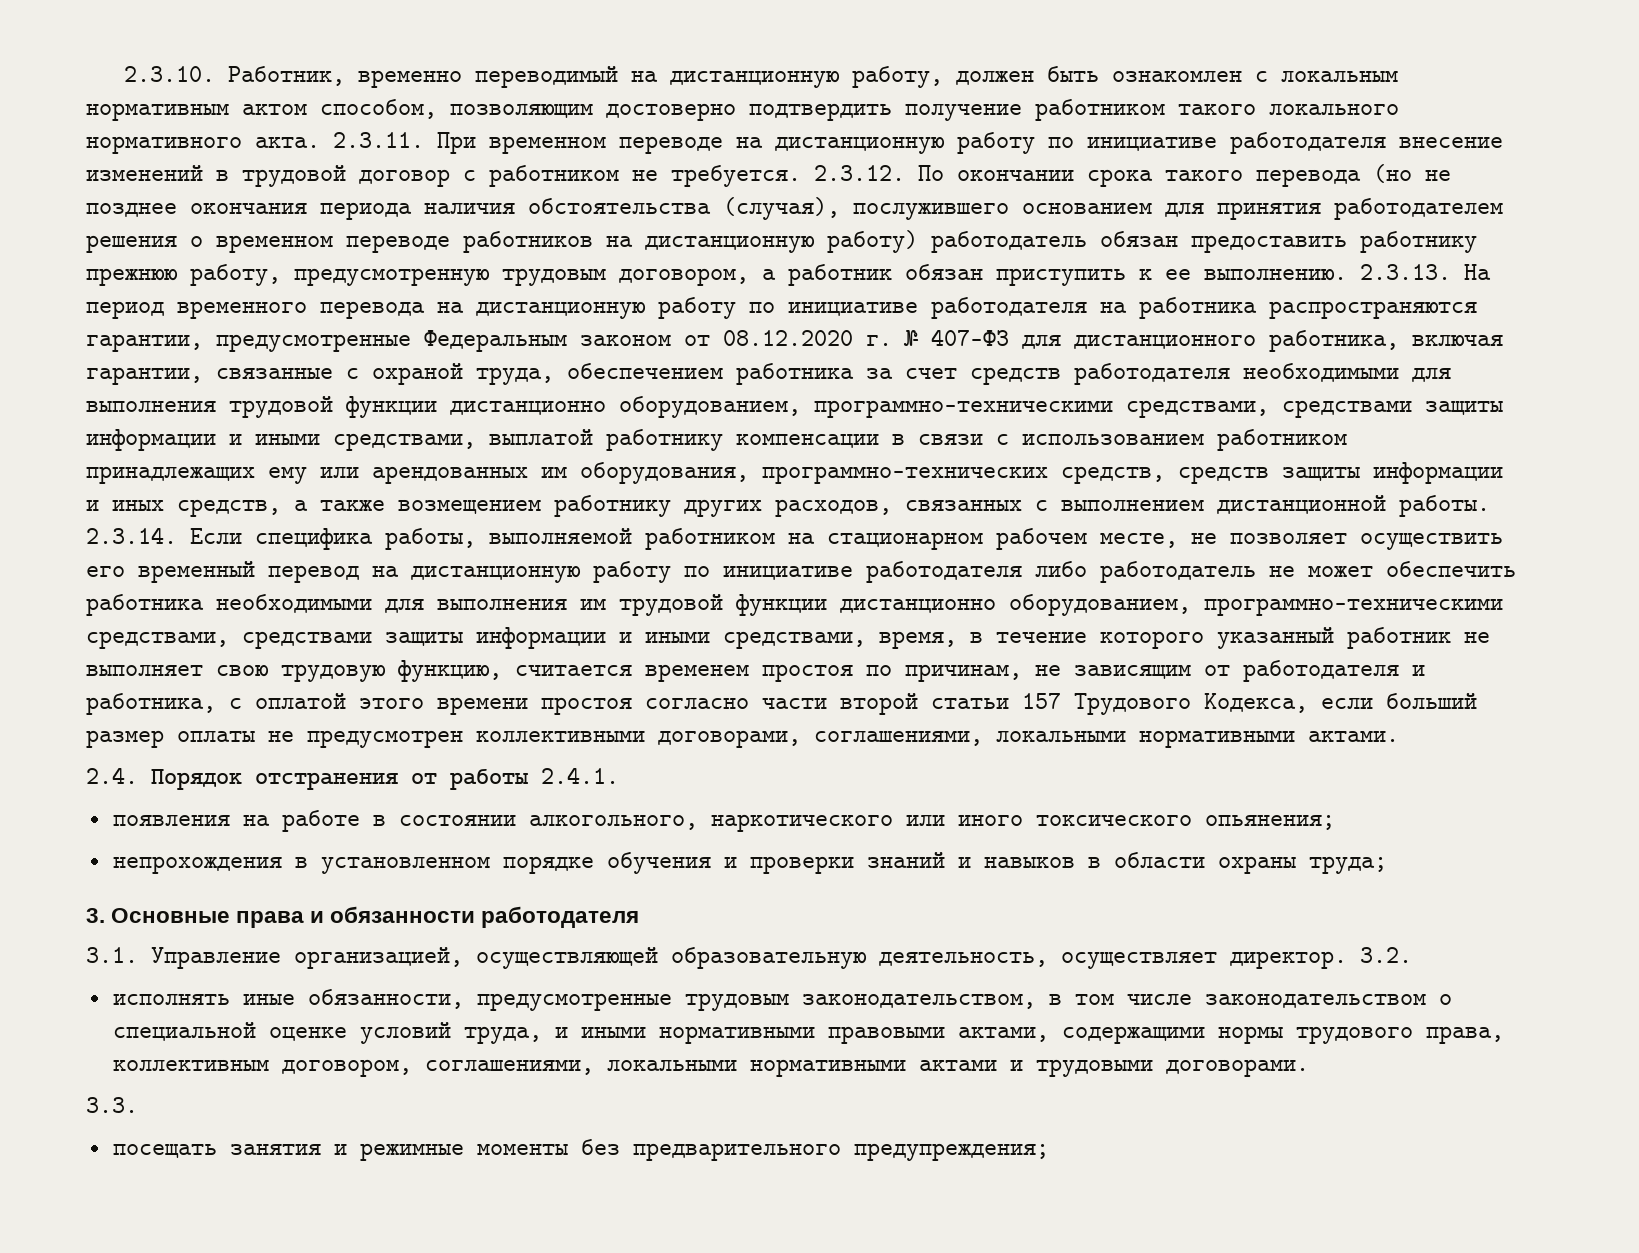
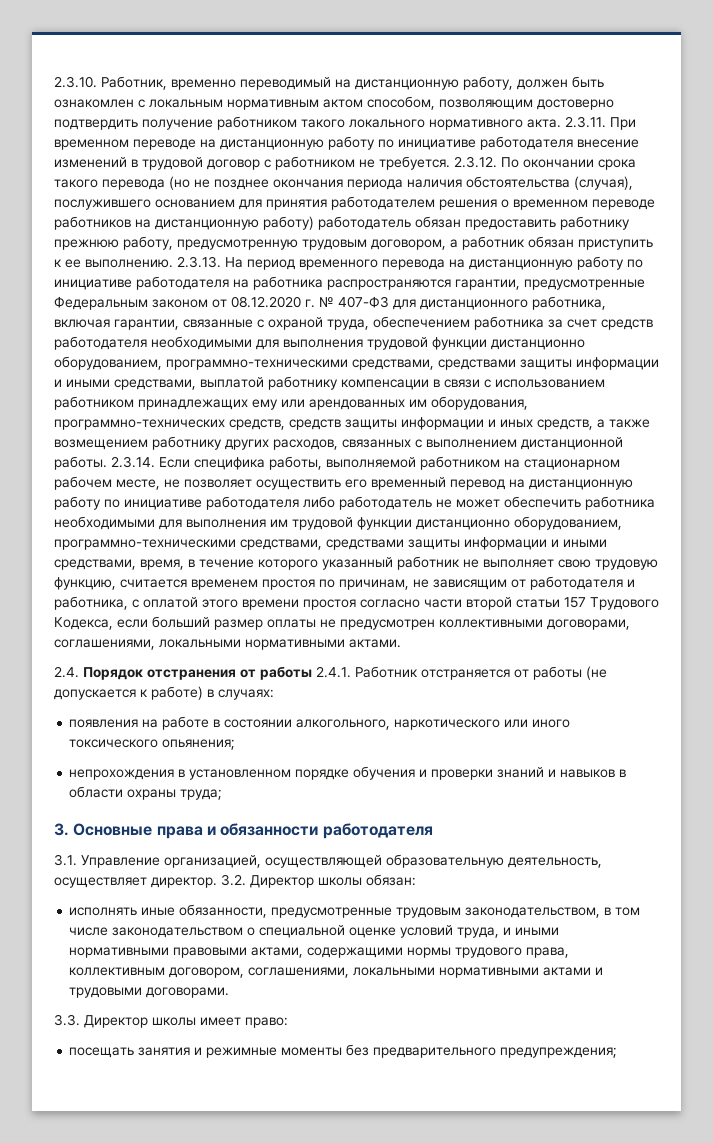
- 2.4. Порядок отстранения от работы 2.4.1.
+ 2.4. Порядок отстранения от работы 2.4.1. Работник отстраняется от работы (не допускается к работе) в случаях:
- 3.2.
+ 3.2. Директор школы обязан:
- 3.3.
+ 3.3. Директор школы имеет право:

